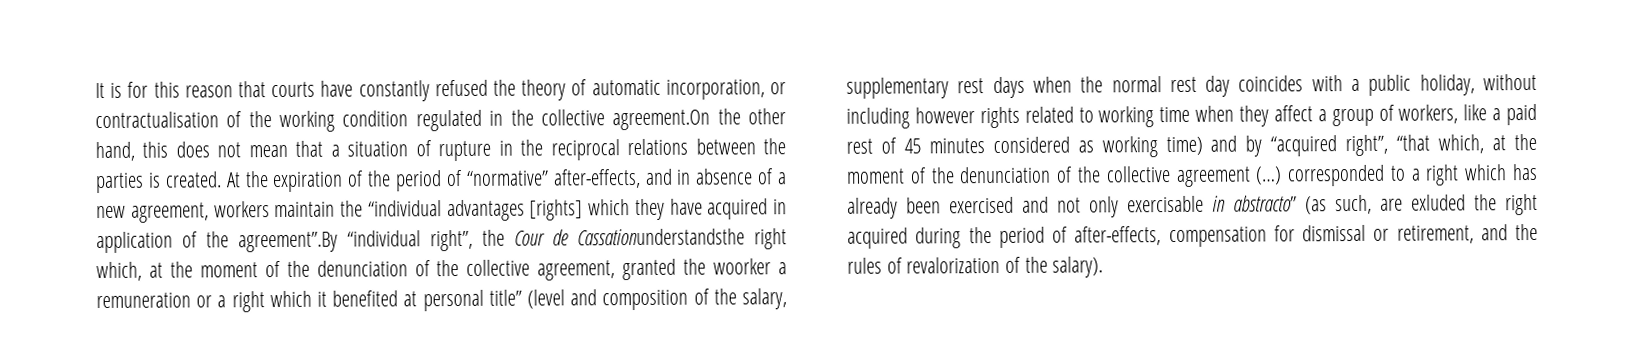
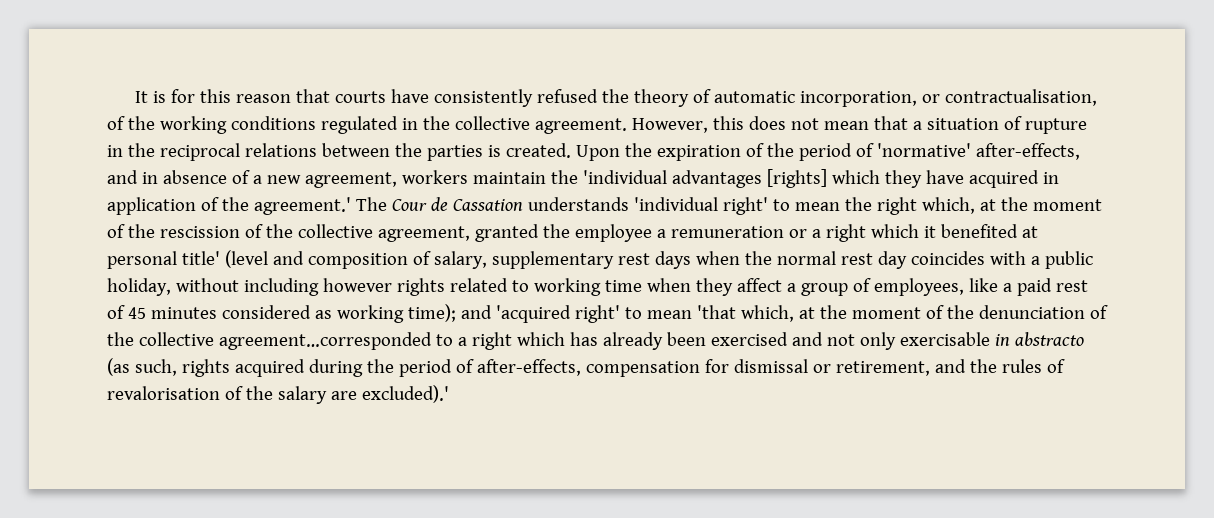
- It is for this reason that courts have constantly refused the theory of automatic incorporation, or contractualisation of the working condition regulated in the collective agreement.On the other hand, this does not mean that a situation of rupture in the reciprocal relations between the parties is created.
+ It is for this reason that courts have consistently refused the theory of automatic incorporation, or contractualisation, of the working conditions regulated in the collective agreement. However, this does not mean that a situation of rupture in the reciprocal relations between the parties is created.
- At the expiration of the period of “normative” after-effects, and in absence of a new agreement, workers maintain the “individual advantages [rights] which they have acquired in application of the agreement”.By “individual right”, the Cour de Cassationunderstandsthe right which, at the moment of the denunciation of the collective agreement, granted the woorker a remuneration or a right which it benefited at personal title” (level and composition of the salary, supplementary rest days when the normal rest day coincides with a public holiday, without including however rights related to working time when they affect a group of workers, like a paid rest of 45 minutes considered as working time) and by “acquired right”, “that which, at the moment of the denunciation of the collective agreement (…) corresponded to a right which has already been exercised and not only exercisable in abstracto” (as such, are exluded the right acquired during the period of after-effects, compensation for dismissal or retirement, and the rules of revalorization of the salary).
+ Upon the expiration of the period of 'normative' after-effects, and in absence of a new agreement, workers maintain the 'individual advantages [rights] which they have acquired in application of the agreement.' The Cour de Cassation understands 'individual right' to mean the right which, at the moment of the rescission of the collective agreement, granted the employee a remuneration or a right which it benefited at personal title' (level and composition of salary, supplementary rest days when the normal rest day coincides with a public holiday, without including however rights related to working time when they affect a group of employees, like a paid rest of 45 minutes considered as working time); and 'acquired right' to mean 'that which, at the moment of the denunciation of the collective agreement…corresponded to a right which has already been exercised and not only exercisable in abstracto (as such, rights acquired during the period of after-effects, compensation for dismissal or retirement, and the rules of revalorisation of the salary are excluded).'

